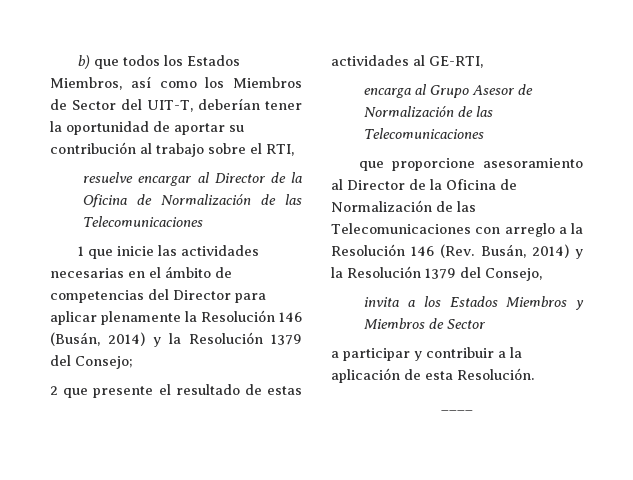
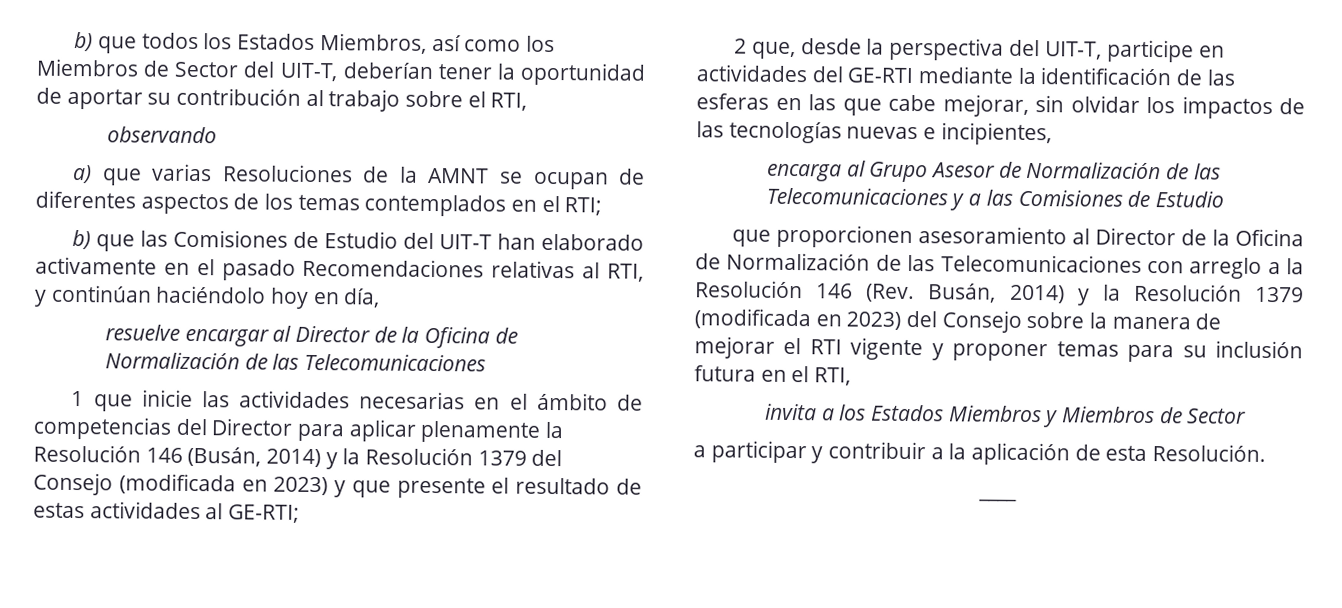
+ observando
+ a) que varias Resoluciones de la AMNT se ocupan de diferentes aspectos de los temas contemplados en el RTI;
+ b) que las Comisiones de Estudio del UIT-T han elaborado activamente en el pasado Recomendaciones relativas al RTI, y continúan haciéndolo hoy en día,
- 1 que inicie las actividades necesarias en el ámbito de competencias del Director para aplicar plenamente la Resolución 146 (Busán, 2014) y la Resolución 1379 del Consejo;
- 2 que presente el resultado de estas actividades al GE-RTI,
+ 1 que inicie las actividades necesarias en el ámbito de competencias del Director para aplicar plenamente la Resolución 146 (Busán, 2014) y la Resolución 1379 del Consejo (modificada en 2023) y que presente el resultado de estas actividades al GE-RTI;
+ 2 que, desde la perspectiva del UIT-T, participe en actividades del GE-RTI mediante la identificación de las esferas en las que cabe mejorar, sin olvidar los impactos de las tecnologías nuevas e incipientes,
- encarga al Grupo Asesor de Normalización de las Telecomunicaciones
- que proporcione asesoramiento al Director de la Oficina de Normalización de las Telecomunicaciones con arreglo a la Resolución 146 (Rev. Busán, 2014) y la Resolución 1379 del Consejo,
+ encarga al Grupo Asesor de Normalización de las Telecomunicaciones y a las Comisiones de Estudio
+ que proporcionen asesoramiento al Director de la Oficina de Normalización de las Telecomunicaciones con arreglo a la Resolución 146 (Rev. Busán, 2014) y la Resolución 1379 (modificada en 2023) del Consejo sobre la manera de mejorar el RTI vigente y proponer temas para su inclusión futura en el RTI,

